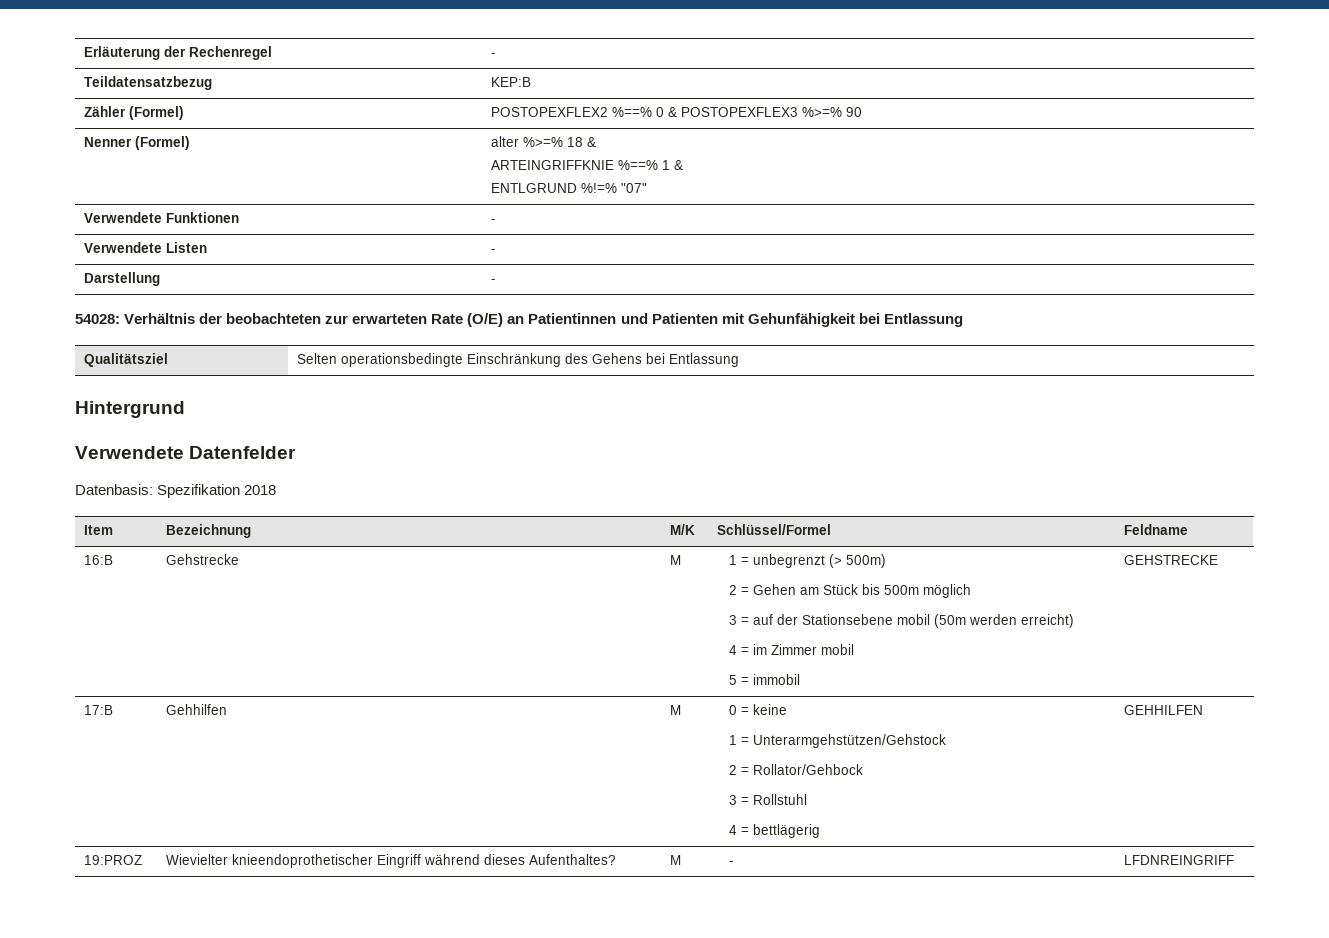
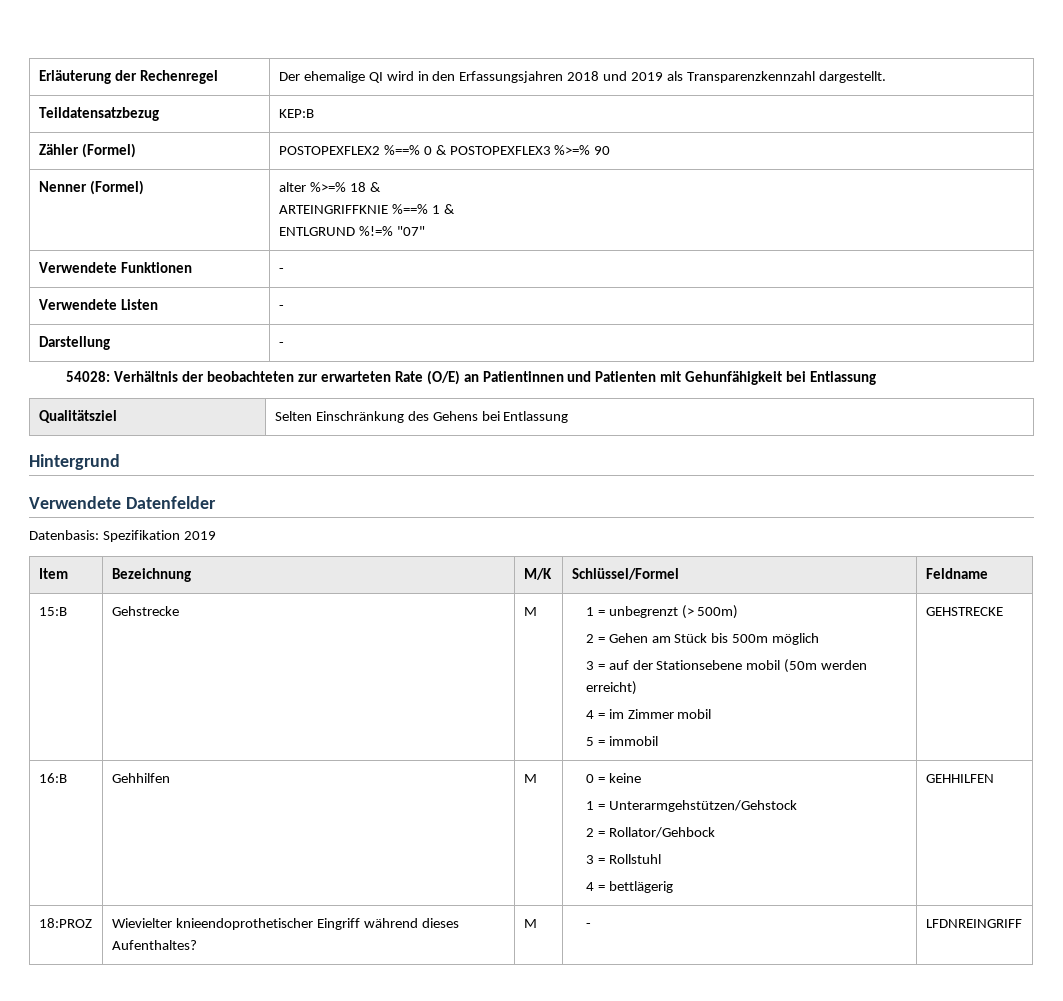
- Erläuterung der Rechenregel | -
+ Erläuterung der Rechenregel | Der ehemalige QI wird in den Erfassungsjahren 2018 und 2019 als Transparenzkennzahl dargestellt.
- Qualitätsziel | Selten operationsbedingte Einschränkung des Gehens bei Entlassung
+ Qualitätsziel | Selten Einschränkung des Gehens bei Entlassung
- Datenbasis: Spezifikation 2018
+ Datenbasis: Spezifikation 2019
- 16:B | Gehstrecke | M | 1 = unbegrenzt (> 500m)
+ 15:B | Gehstrecke | M | 1 = unbegrenzt (> 500m)
- 17:B | Gehhilfen | M | 0 = keine
+ 16:B | Gehhilfen | M | 0 = keine
- 19:PROZ | Wievielter knieendoprothetischer Eingriff während dieses Aufenthaltes? | M | - | LFDNREINGRIFF
+ 18:PROZ | Wievielter knieendoprothetischer Eingriff während dieses Aufenthaltes? | M | - | LFDNREINGRIFF

